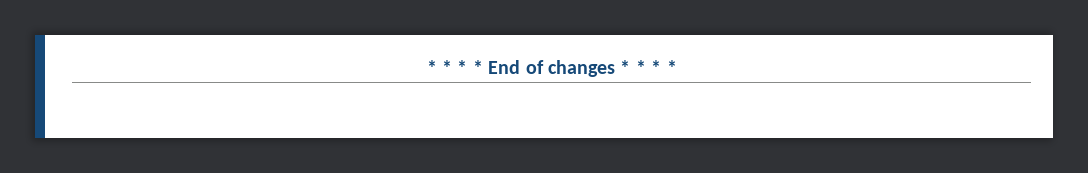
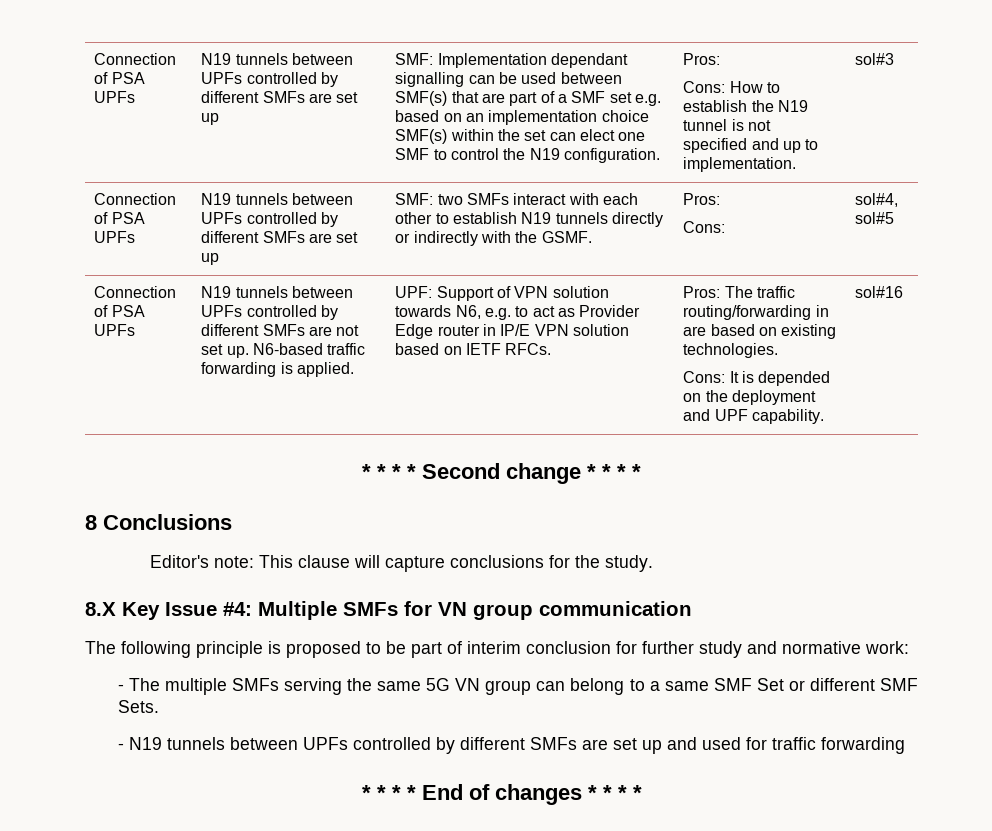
+ Connection of PSA UPFs | N19 tunnels between UPFs controlled by different SMFs are set up | SMF: Implementation dependant signalling can be used between SMF(s) that are part of a SMF set e.g. based on an implementation choice SMF(s) within the set can elect one SMF to control the N19 configuration. | Pros:
+ Cons: How to establish the N19 tunnel is not specified and up to implementation. | sol#3
+ Connection of PSA UPFs | N19 tunnels between UPFs controlled by different SMFs are set up | SMF: two SMFs interact with each other to establish N19 tunnels directly or indirectly with the GSMF. | Pros:
+ Cons: | sol#4, sol#5
+ Connection of PSA UPFs | N19 tunnels between UPFs controlled by different SMFs are not set up. N6-based traffic forwarding is applied. | UPF: Support of VPN solution towards N6, e.g. to act as Provider Edge router in IP/E VPN solution based on IETF RFCs. | Pros: The traffic routing/forwarding in are based on existing technologies.
+ Cons: It is depended on the deployment and UPF capability. | sol#16
+ * * * * Second change * * * *
+ 8 Conclusions
+ Editor's note: This clause will capture conclusions for the study.
+ 8.X Key Issue #4: Multiple SMFs for VN group communication
+ The following principle is proposed to be part of interim conclusion for further study and normative work:
+ - The multiple SMFs serving the same 5G VN group can belong to a same SMF Set or different SMF Sets.
+ - N19 tunnels between UPFs controlled by different SMFs are set up and used for traffic forwarding

